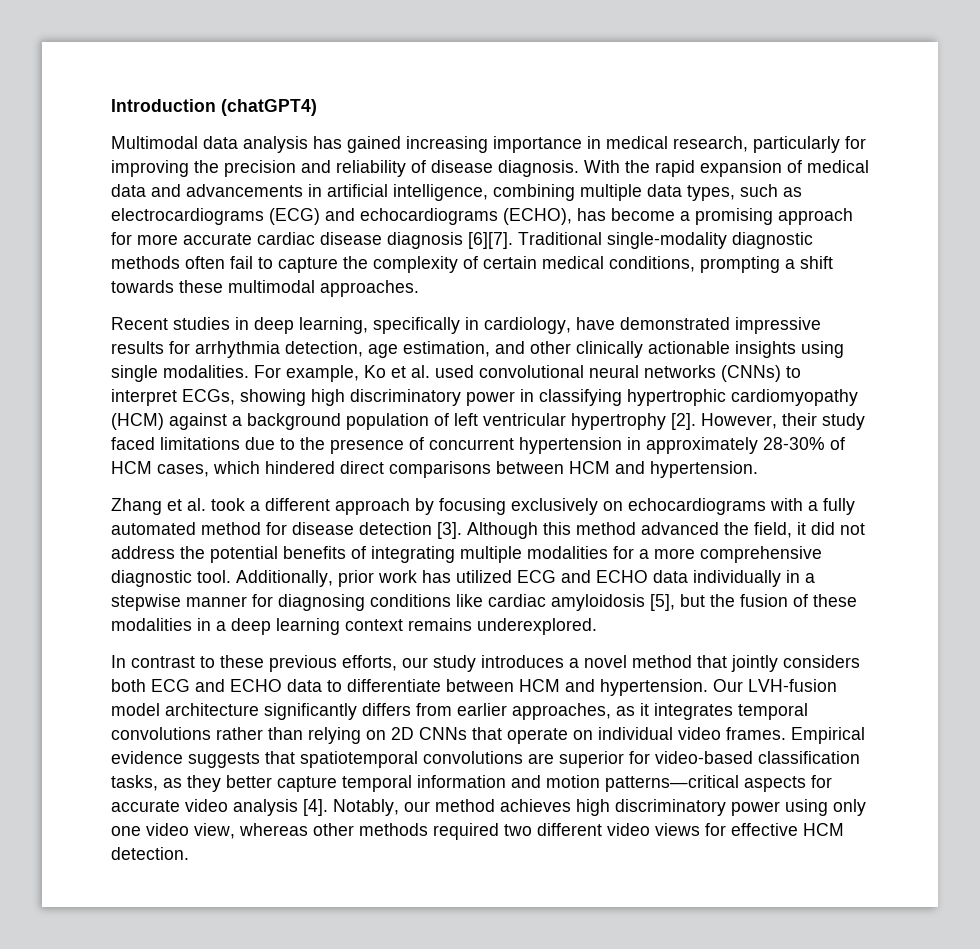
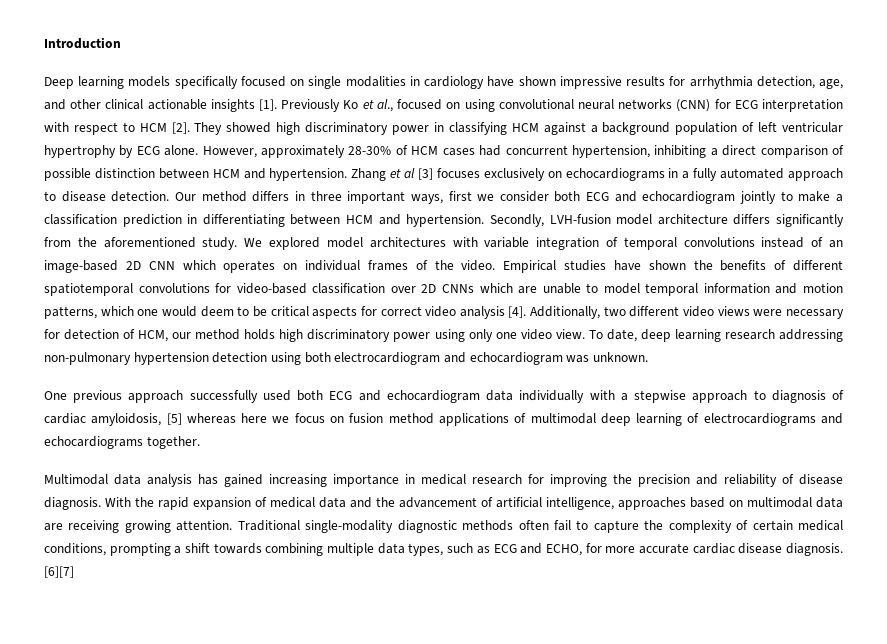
- Introduction (chatGPT4)
+ Introduction
+ Deep learning models specifically focused on single modalities in cardiology have shown impressive results for arrhythmia detection, age, and other clinical actionable insights [1]. Previously Ko et al., focused on using convolutional neural networks (CNN) for ECG interpretation with respect to HCM [2]. They showed high discriminatory power in classifying HCM against a background population of left ventricular hypertrophy by ECG alone. However, approximately 28-30% of HCM cases had concurrent hypertension, inhibiting a direct comparison of possible distinction between HCM and hypertension. Zhang et al [3] focuses exclusively on echocardiograms in a fully automated approach to disease detection. Our method differs in three important ways, first we consider both ECG and echocardiogram jointly to make a classification prediction in differentiating between HCM and hypertension. Secondly, LVH-fusion model architecture differs significantly from the aforementioned study. We explored model architectures with variable integration of temporal convolutions instead of an image-based 2D CNN which operates on individual frames of the video. Empirical studies have shown the benefits of different spatiotemporal convolutions for video-based classification over 2D CNNs which are unable to model temporal information and motion patterns, which one would deem to be critical aspects for correct video analysis [4]. Additionally, two different video views were necessary for detection of HCM, our method holds high discriminatory power using only one video view. To date, deep learning research addressing non-pulmonary hypertension detection using both electrocardiogram and echocardiogram was unknown.
+ One previous approach successfully used both ECG and echocardiogram data individually with a stepwise approach to diagnosis of cardiac amyloidosis, [5] whereas here we focus on fusion method applications of multimodal deep learning of electrocardiograms and echocardiograms together.
- Multimodal data analysis has gained increasing importance in medical research, particularly for improving the precision and reliability of disease diagnosis.
+ Multimodal data analysis has gained increasing importance in medical research for improving the precision and reliability of disease diagnosis.
- With the rapid expansion of medical data and advancements in artificial intelligence, combining multiple data types, such as electrocardiograms (ECG) and echocardiograms (ECHO), has become a promising approach for more accurate cardiac disease diagnosis [6][7].
+ With the rapid expansion of medical data and the advancement of artificial intelligence, approaches based on multimodal data are receiving growing attention.
- Traditional single-modality diagnostic methods often fail to capture the complexity of certain medical conditions, prompting a shift towards these multimodal approaches.
- Recent studies in deep learning, specifically in cardiology, have demonstrated impressive results for arrhythmia detection, age estimation, and other clinically actionable insights using single modalities. For example, Ko et al. used convolutional neural networks (CNNs) to interpret ECGs, showing high discriminatory power in classifying hypertrophic cardiomyopathy (HCM) against a background population of left ventricular hypertrophy [2]. However, their study faced limitations due to the presence of concurrent hypertension in approximately 28-30% of HCM cases, which hindered direct comparisons between HCM and hypertension.
- Zhang et al. took a different approach by focusing exclusively on echocardiograms with a fully automated method for disease detection [3]. Although this method advanced the field, it did not address the potential benefits of integrating multiple modalities for a more comprehensive diagnostic tool. Additionally, prior work has utilized ECG and ECHO data individually in a stepwise manner for diagnosing conditions like cardiac amyloidosis [5], but the fusion of these modalities in a deep learning context remains underexplored.
- In contrast to these previous efforts, our study introduces a novel method that jointly considers both ECG and ECHO data to differentiate between HCM and hypertension. Our LVH-fusion model architecture significantly differs from earlier approaches, as it integrates temporal convolutions rather than relying on 2D CNNs that operate on individual video frames. Empirical evidence suggests that spatiotemporal convolutions are superior for video-based classification tasks, as they better capture temporal information and motion patterns—critical aspects for accurate video analysis [4]. Notably, our method achieves high discriminatory power using only one video view, whereas other methods required two different video views for effective HCM detection.
+ Traditional single-modality diagnostic methods often fail to capture the complexity of certain medical conditions, prompting a shift towards combining multiple data types, such as ECG and ECHO, for more accurate cardiac disease diagnosis. [6][7]

